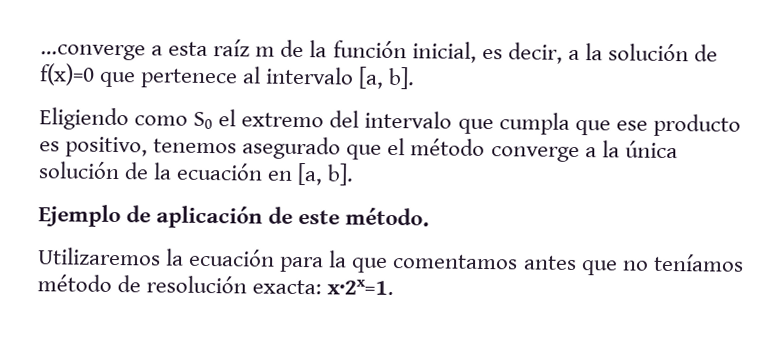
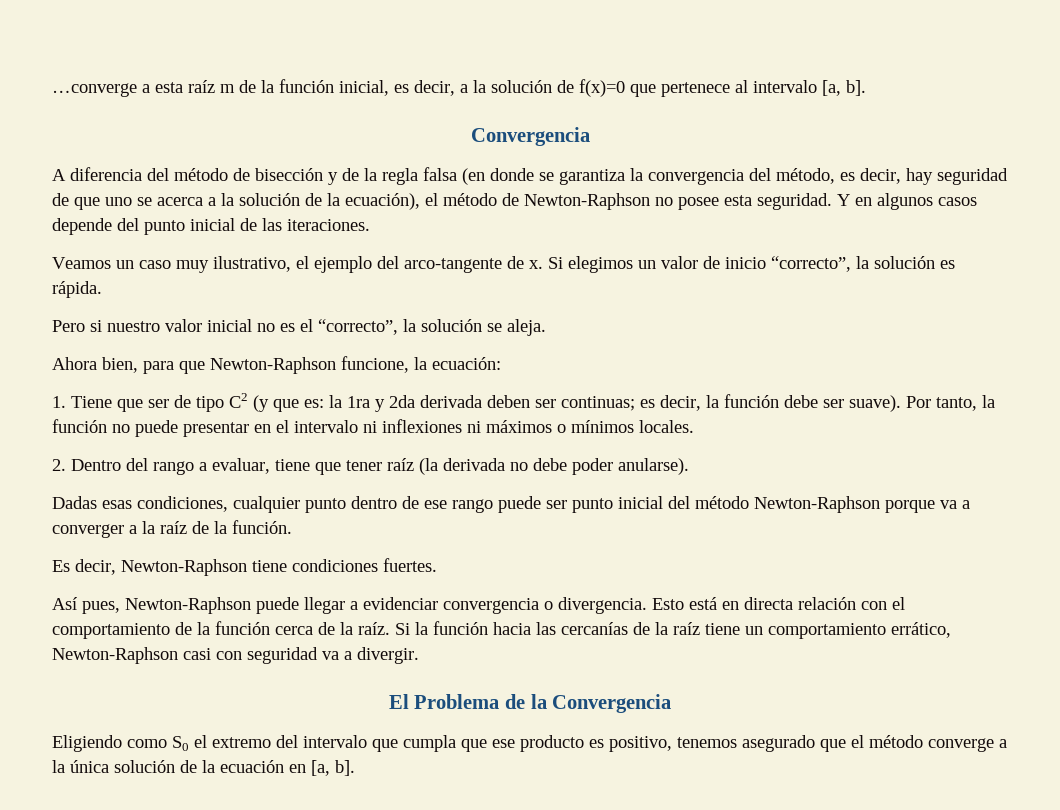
  …converge a esta raíz m de la función inicial, es decir, a la solución de f(x)=0 que pertenece al intervalo [a, b].
+ Convergencia
+ A diferencia del método de bisección y de la regla falsa (en donde se garantiza la convergencia del método, es decir, hay seguridad de que uno se acerca a la solución de la ecuación), el método de Newton-Raphson no posee esta seguridad. Y en algunos casos depende del punto inicial de las iteraciones.
+ Veamos un caso muy ilustrativo, el ejemplo del arco-tangente de x. Si elegimos un valor de inicio “correcto”, la solución es rápida.
+ Pero si nuestro valor inicial no es el “correcto”, la solución se aleja.
+ Ahora bien, para que Newton-Raphson funcione, la ecuación:
+ 1. Tiene que ser de tipo C2 (y que es: la 1ra y 2da derivada deben ser continuas; es decir, la función debe ser suave). Por tanto, la función no puede presentar en el intervalo ni inflexiones ni máximos o mínimos locales.
+ 2. Dentro del rango a evaluar, tiene que tener raíz (la derivada no debe poder anularse).
+ Dadas esas condiciones, cualquier punto dentro de ese rango puede ser punto inicial del método Newton-Raphson porque va a converger a la raíz de la función.
+ Es decir, Newton-Raphson tiene condiciones fuertes.
+ Así pues, Newton-Raphson puede llegar a evidenciar convergencia o divergencia. Esto está en directa relación con el comportamiento de la función cerca de la raíz. Si la función hacia las cercanías de la raíz tiene un comportamiento errático, Newton-Raphson casi con seguridad va a divergir.
+ El Problema de la Convergencia
- Ejemplo de aplicación de este método.
- Utilizaremos la ecuación para la que comentamos antes que no teníamos método de resolución exacta: x∙2x=1.

